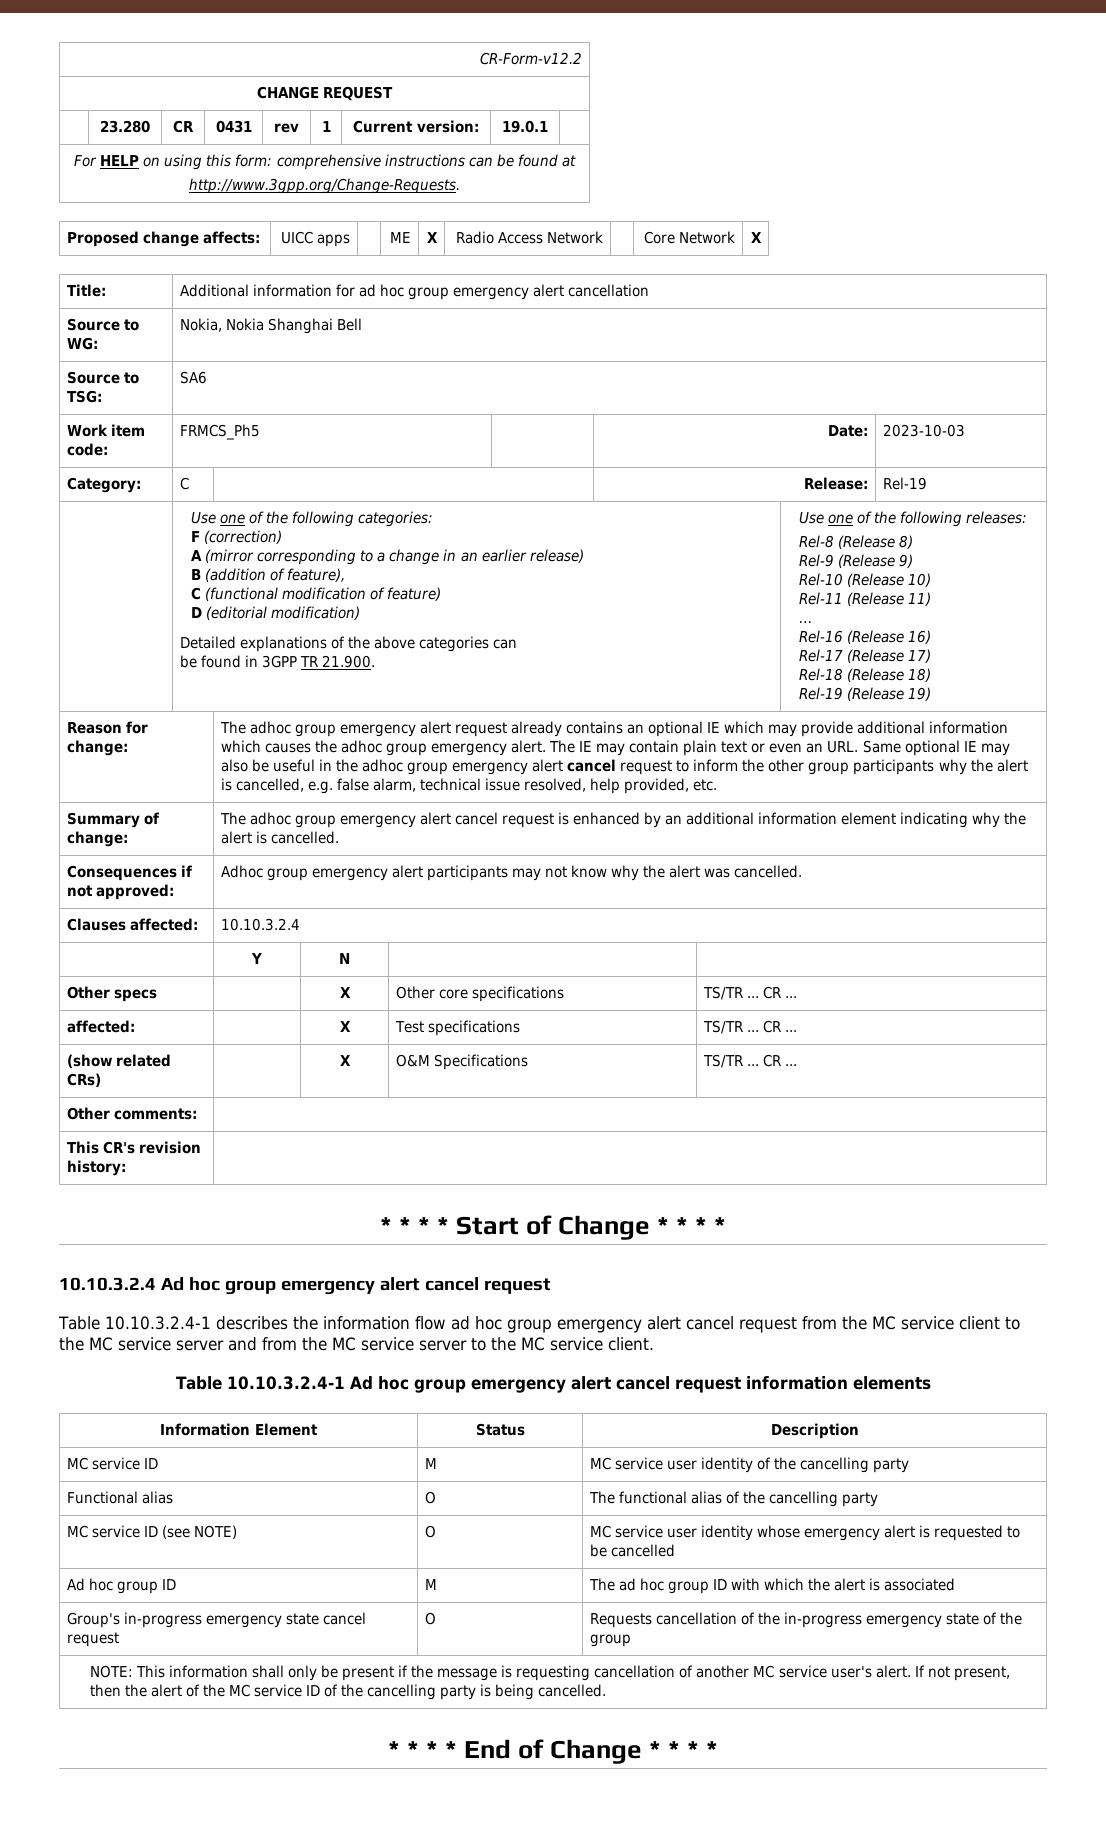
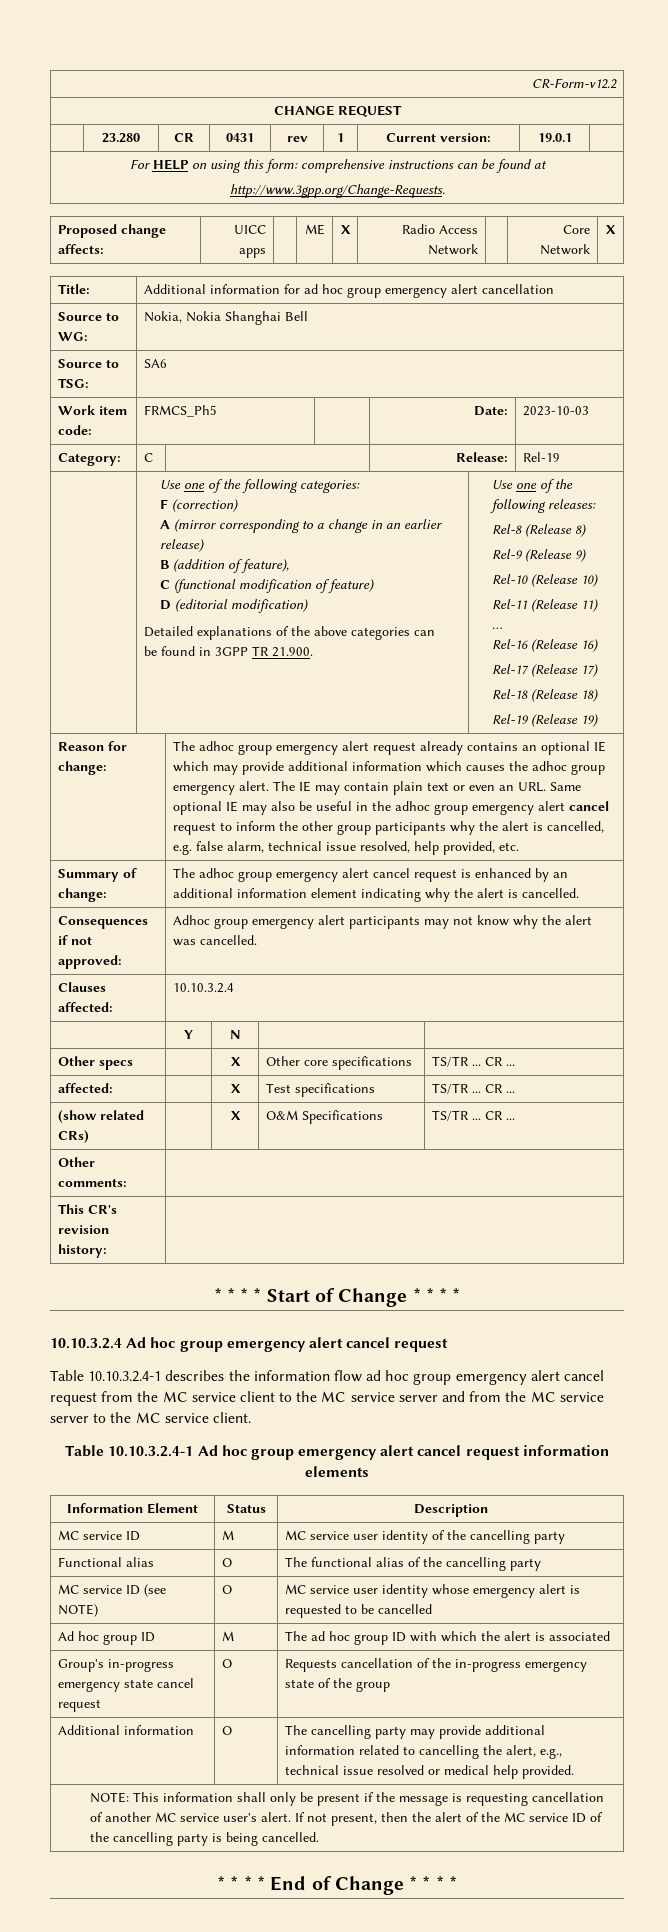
+ Additional information | O | The cancelling party may provide additional information related to cancelling the alert, e.g., technical issue resolved or medical help provided.

